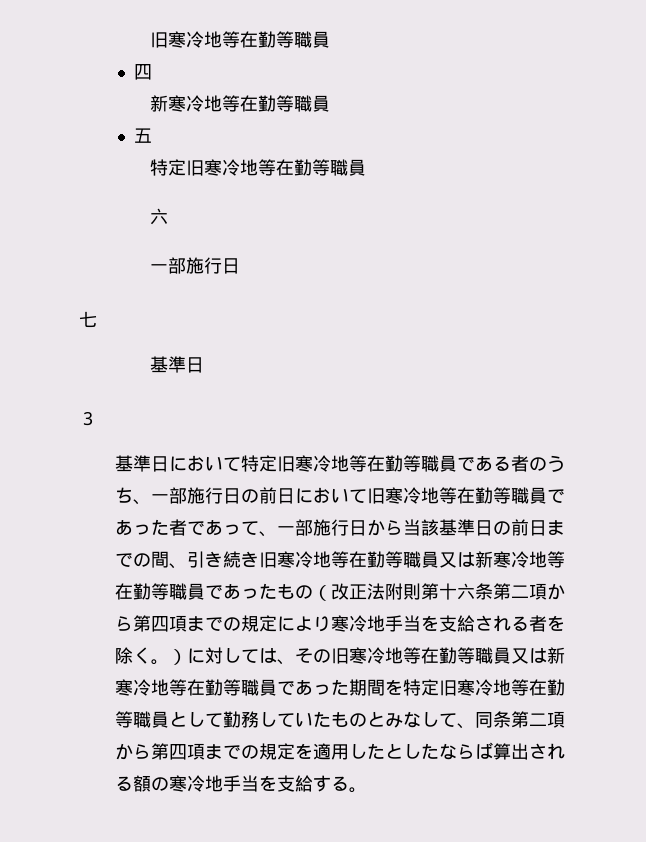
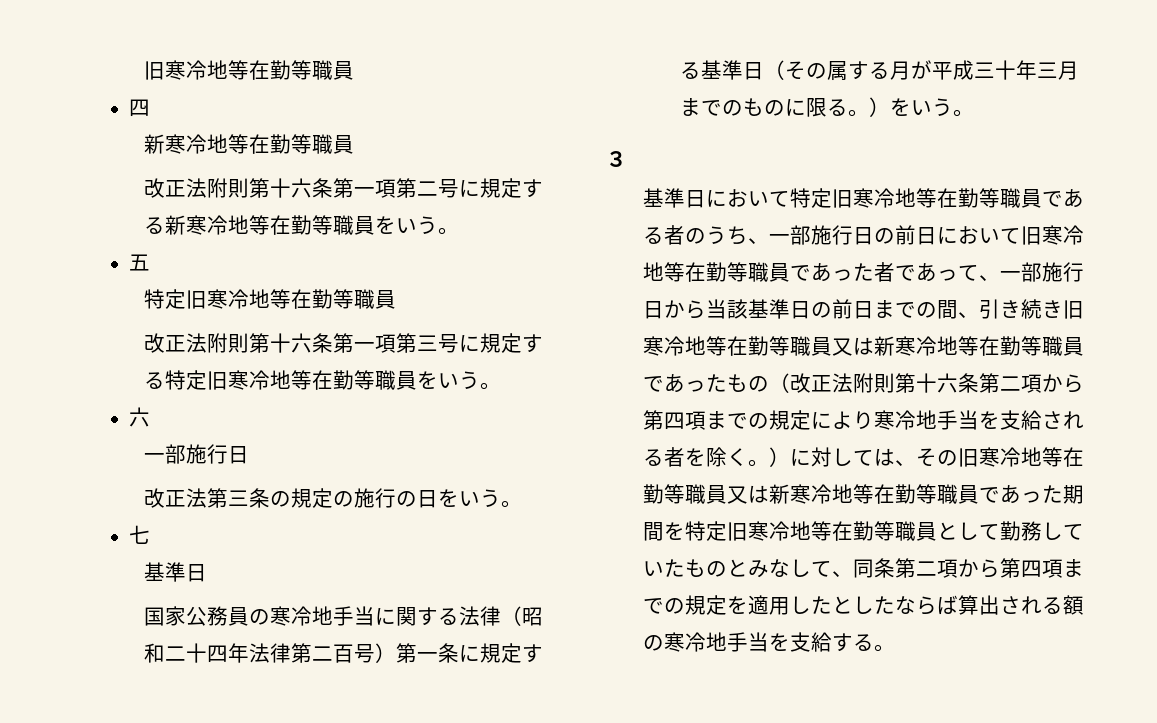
+ 改正法附則第十六条第一項第二号に規定する新寒冷地等在勤等職員をいう。
  五
  特定旧寒冷地等在勤等職員
+ 改正法附則第十六条第一項第三号に規定する特定旧寒冷地等在勤等職員をいう。
  六
  一部施行日
+ 改正法第三条の規定の施行の日をいう。
  七
  基準日
+ 国家公務員の寒冷地手当に関する法律（昭和二十四年法律第二百号）第一条に規定する基準日（その属する月が平成三十年三月までのものに限る。）をいう。

